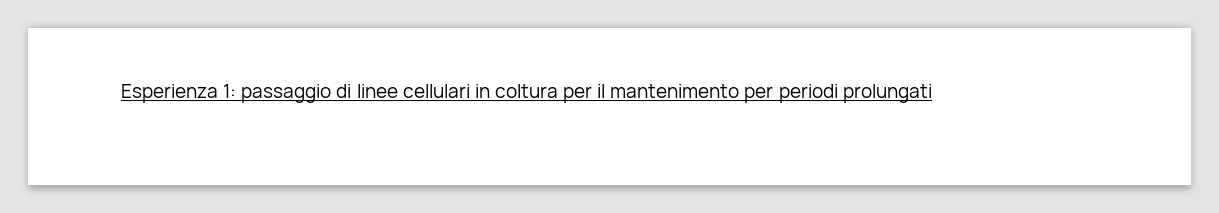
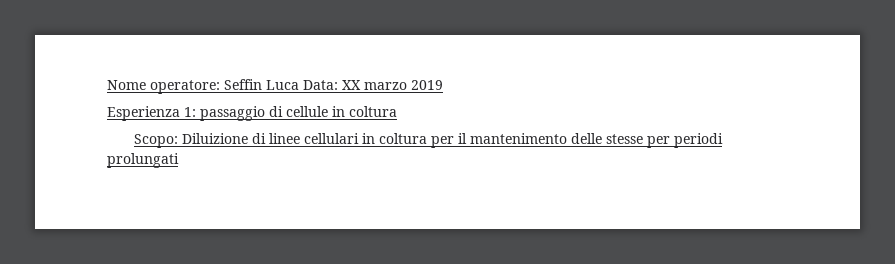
- Esperienza 1: passaggio di linee cellulari in coltura per il mantenimento per periodi prolungati
+ Nome operatore: Seffin Luca Data: XX marzo 2019
+ Esperienza 1: passaggio di cellule in coltura
+ Scopo: Diluizione di linee cellulari in coltura per il mantenimento delle stesse per periodi prolungati

